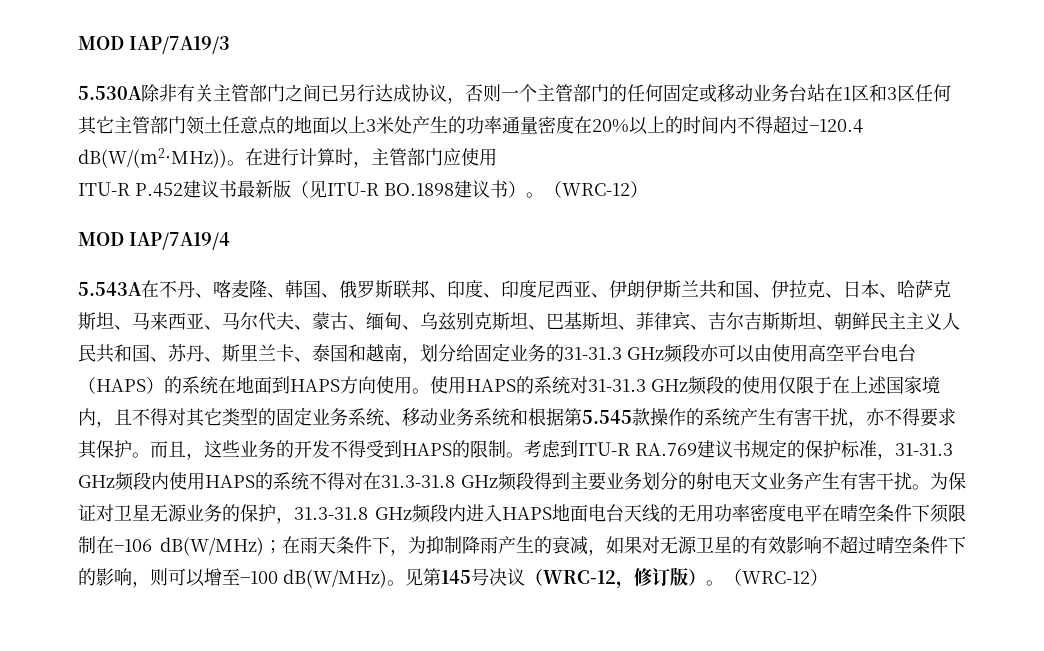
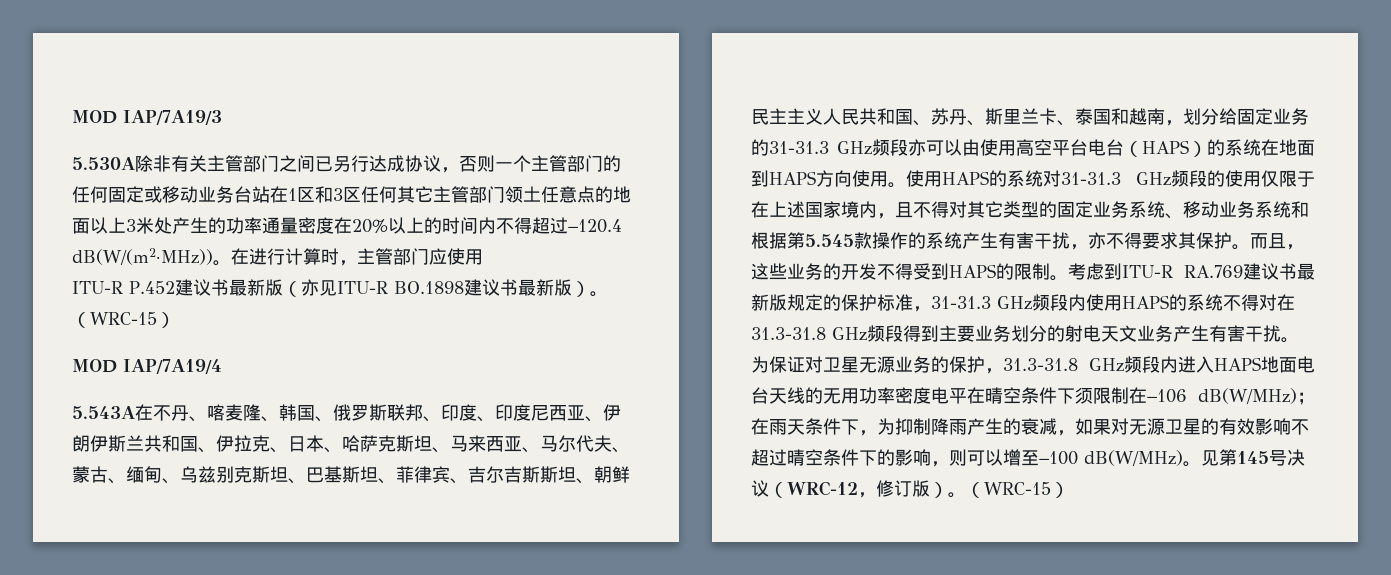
- ITU-R P.452建议书最新版（见ITU-R BO.1898建议书）。（WRC-12）
+ ITU-R P.452建议书最新版（亦见ITU-R BO.1898建议书最新版）。（WRC-15）
- 考虑到ITU-R RA.769建议书规定的保护标准，31-31.3 GHz频段内使用HAPS的系统不得对在31.3-31.8 GHz频段得到主要业务划分的射电天文业务产生有害干扰。
+ 考虑到ITU-R RA.769建议书最新版规定的保护标准，31-31.3 GHz频段内使用HAPS的系统不得对在31.3-31.8 GHz频段得到主要业务划分的射电天文业务产生有害干扰。
- 见第145号决议（WRC-12，修订版）。（WRC-12）
+ 见第145号决议（WRC-12，修订版）。（WRC-15）

